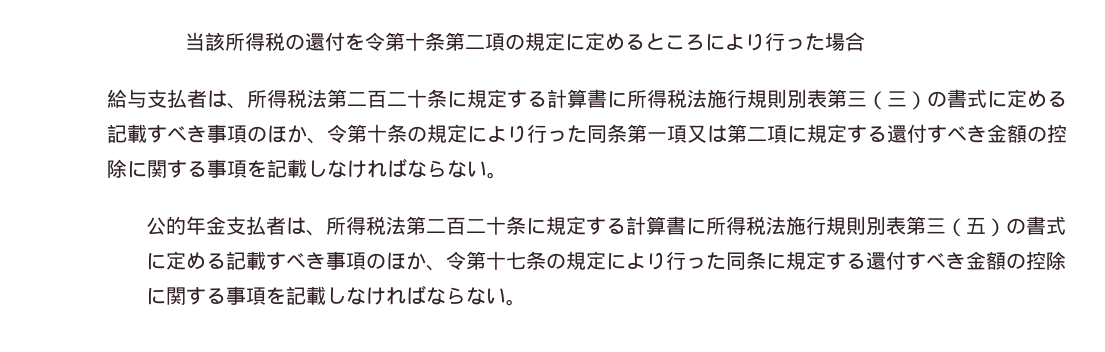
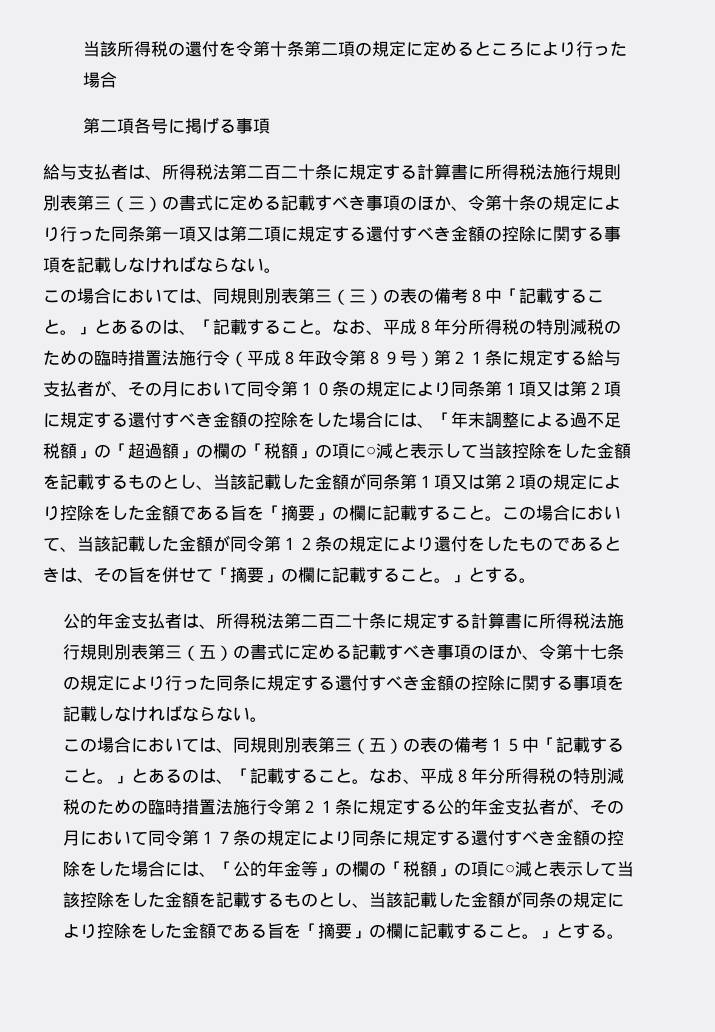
+ 第二項各号に掲げる事項
+ この場合においては、同規則別表第三（三）の表の備考８中「記載すること。」とあるのは、「記載すること。なお、平成８年分所得税の特別減税のための臨時措置法施行令（平成８年政令第８９号）第２１条に規定する給与支払者が、その月において同令第１０条の規定により同条第１項又は第２項に規定する還付すべき金額の控除をした場合には、「年末調整による過不足税額」の「超過額」の欄の「税額」の項に○減と表示して当該控除をした金額を記載するものとし、当該記載した金額が同条第１項又は第２項の規定により控除をした金額である旨を「摘要」の欄に記載すること。この場合において、当該記載した金額が同令第１２条の規定により還付をしたものであるときは、その旨を併せて「摘要」の欄に記載すること。」とする。
+ この場合においては、同規則別表第三（五）の表の備考１５中「記載すること。」とあるのは、「記載すること。なお、平成８年分所得税の特別減税のための臨時措置法施行令第２１条に規定する公的年金支払者が、その月において同令第１７条の規定により同条に規定する還付すべき金額の控除をした場合には、「公的年金等」の欄の「税額」の項に○減と表示して当該控除をした金額を記載するものとし、当該記載した金額が同条の規定により控除をした金額である旨を「摘要」の欄に記載すること。」とする。

